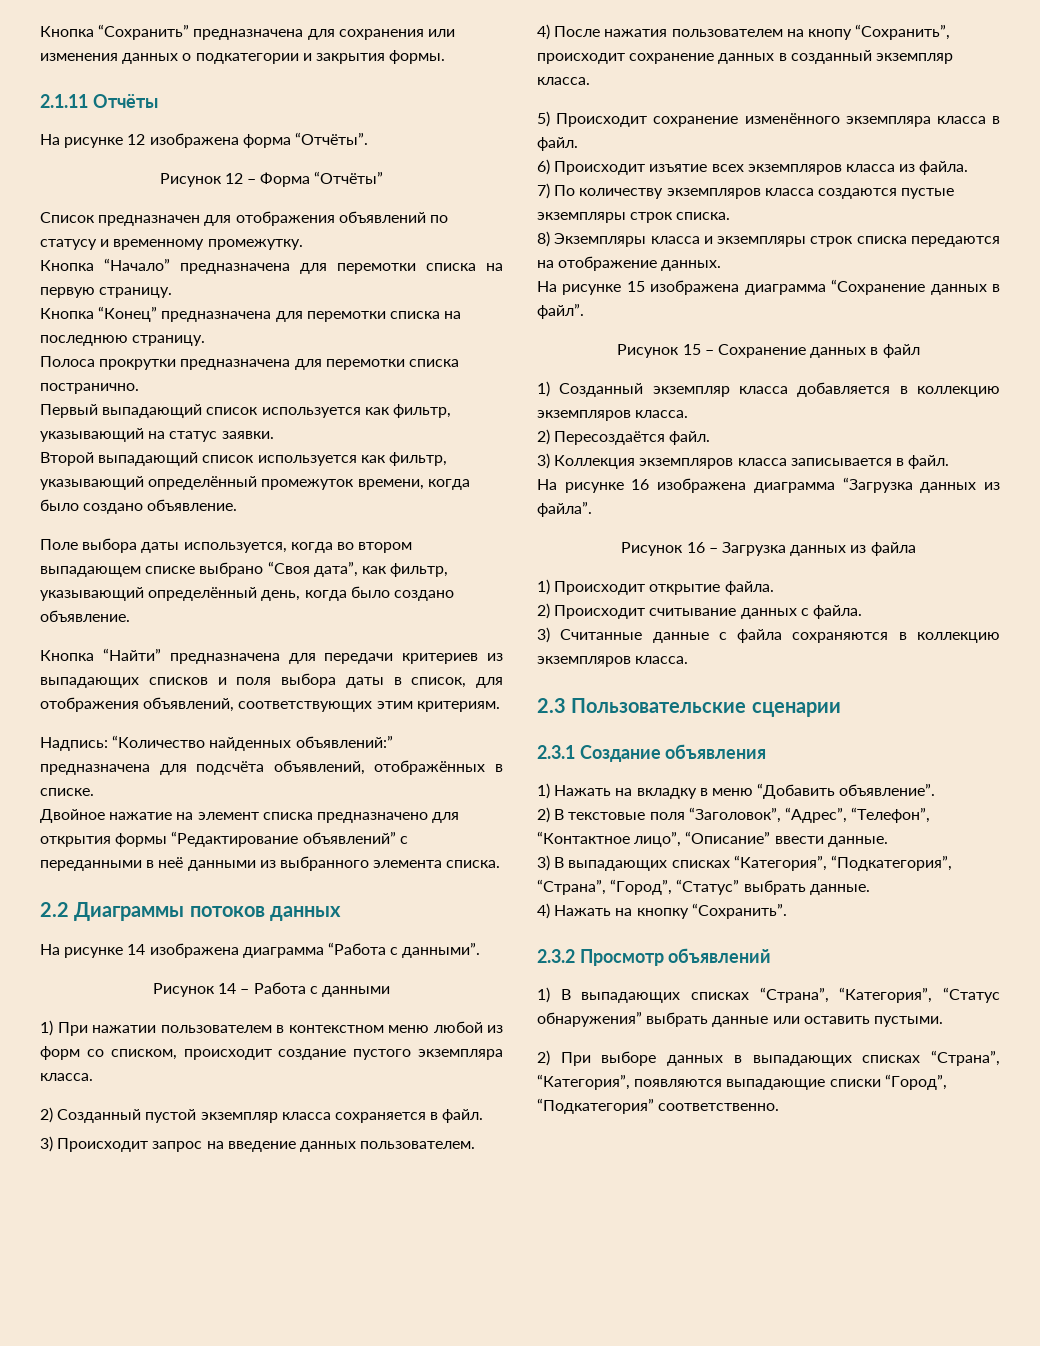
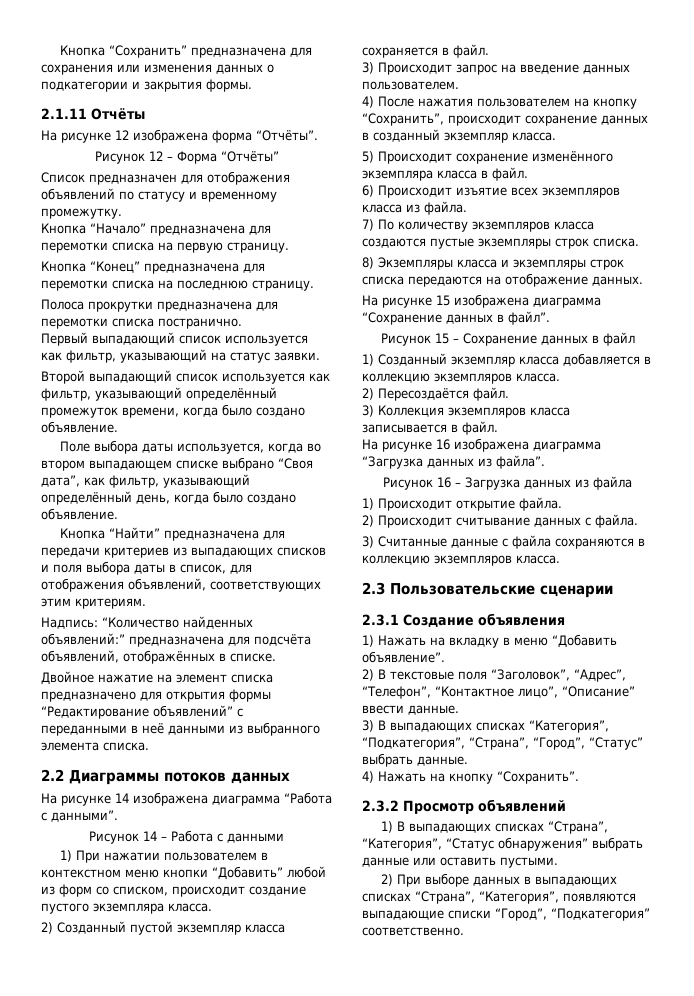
- 1) При нажатии пользователем в контекстном меню любой из форм со списком, происходит создание пустого экземпляра класса.
+ 1) При нажатии пользователем в контекстном меню кнопки “Добавить” любой из форм со списком, происходит создание пустого экземпляра класса.
- 4) После нажатия пользователем на кнопу “Сохранить”, происходит сохранение данных в созданный экземпляр класса.
+ 4) После нажатия пользователем на кнопку “Сохранить”, происходит сохранение данных в созданный экземпляр класса.

